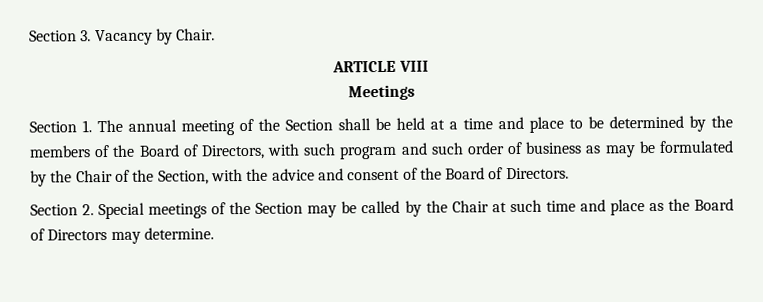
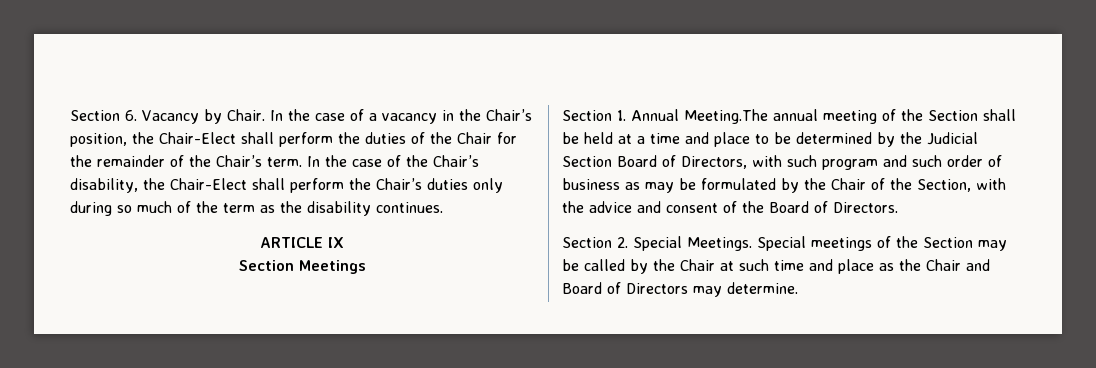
- Section 3. Vacancy by Chair.
+ Section 6. Vacancy by Chair. In the case of a vacancy in the Chair’s position, the Chair-Elect shall perform the duties of the Chair for the remainder of the Chair’s term. In the case of the Chair’s disability, the Chair-Elect shall perform the Chair’s duties only during so much of the term as the disability continues.
- ARTICLE VIII
- Meetings
+ ARTICLE IX
+ Section Meetings
- Section 1. The annual meeting of the Section shall be held at a time and place to be determined by the members of the Board of Directors, with such program and such order of business as may be formulated by the Chair of the Section, with the advice and consent of the Board of Directors.
+ Section 1. Annual Meeting.The annual meeting of the Section shall be held at a time and place to be determined by the Judicial Section Board of Directors, with such program and such order of business as may be formulated by the Chair of the Section, with the advice and consent of the Board of Directors.
- Section 2. Special meetings of the Section may be called by the Chair at such time and place as the Board of Directors may determine.
+ Section 2. Special Meetings. Special meetings of the Section may be called by the Chair at such time and place as the Chair and Board of Directors may determine.

